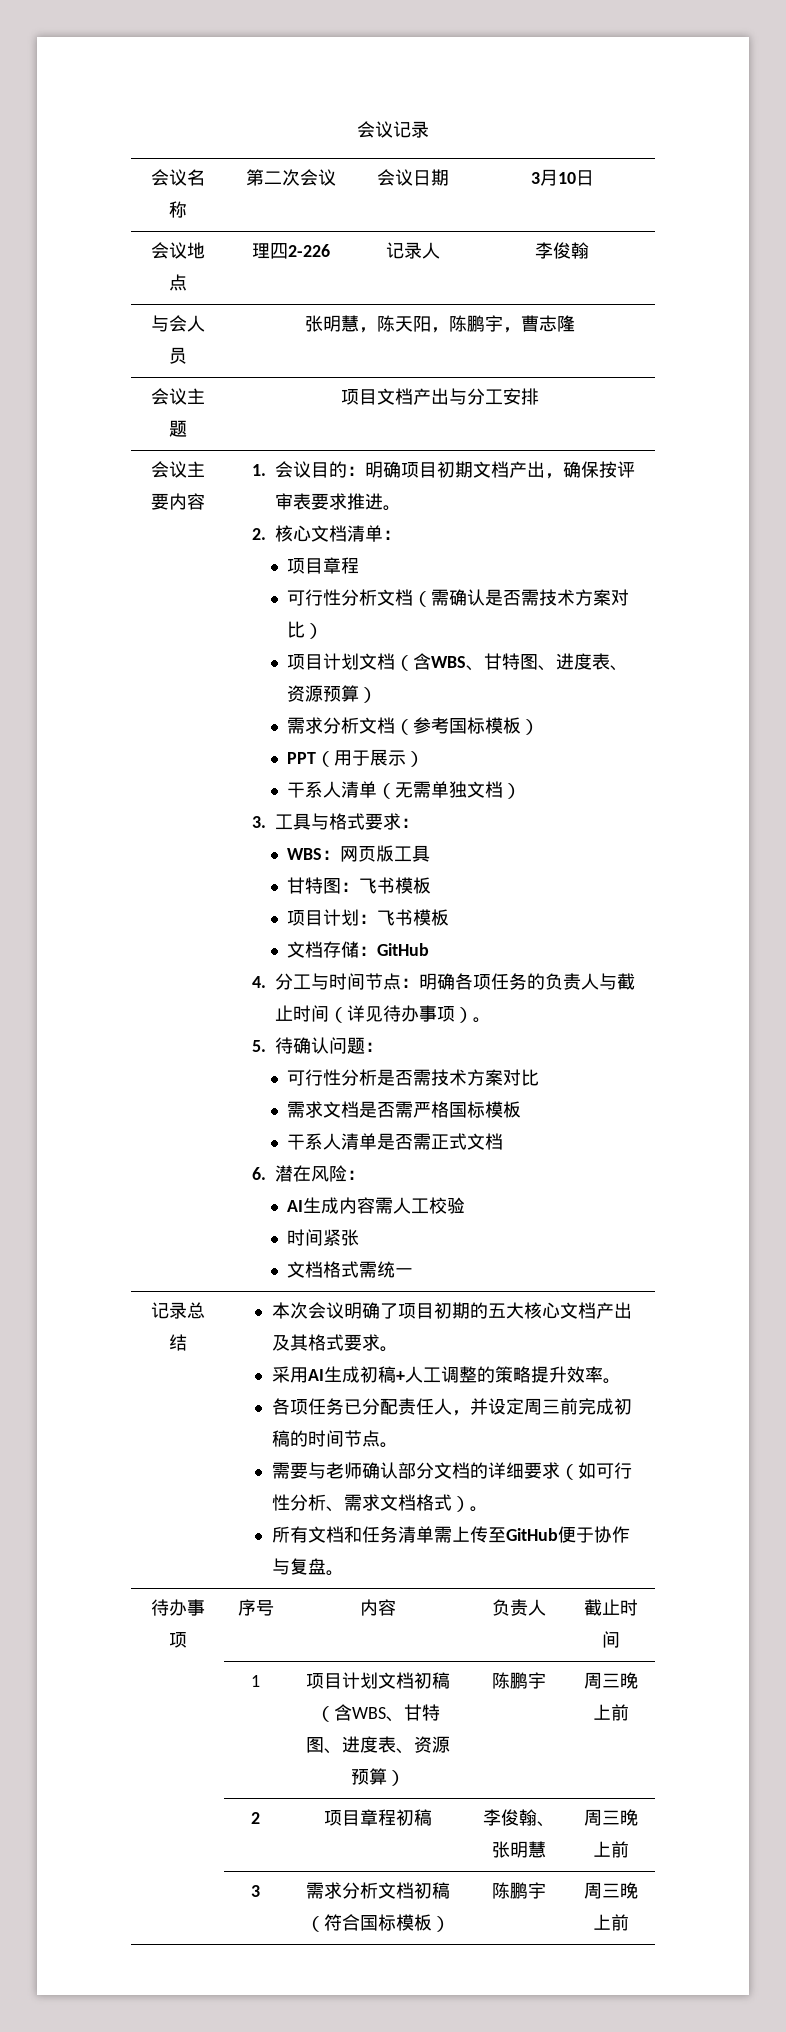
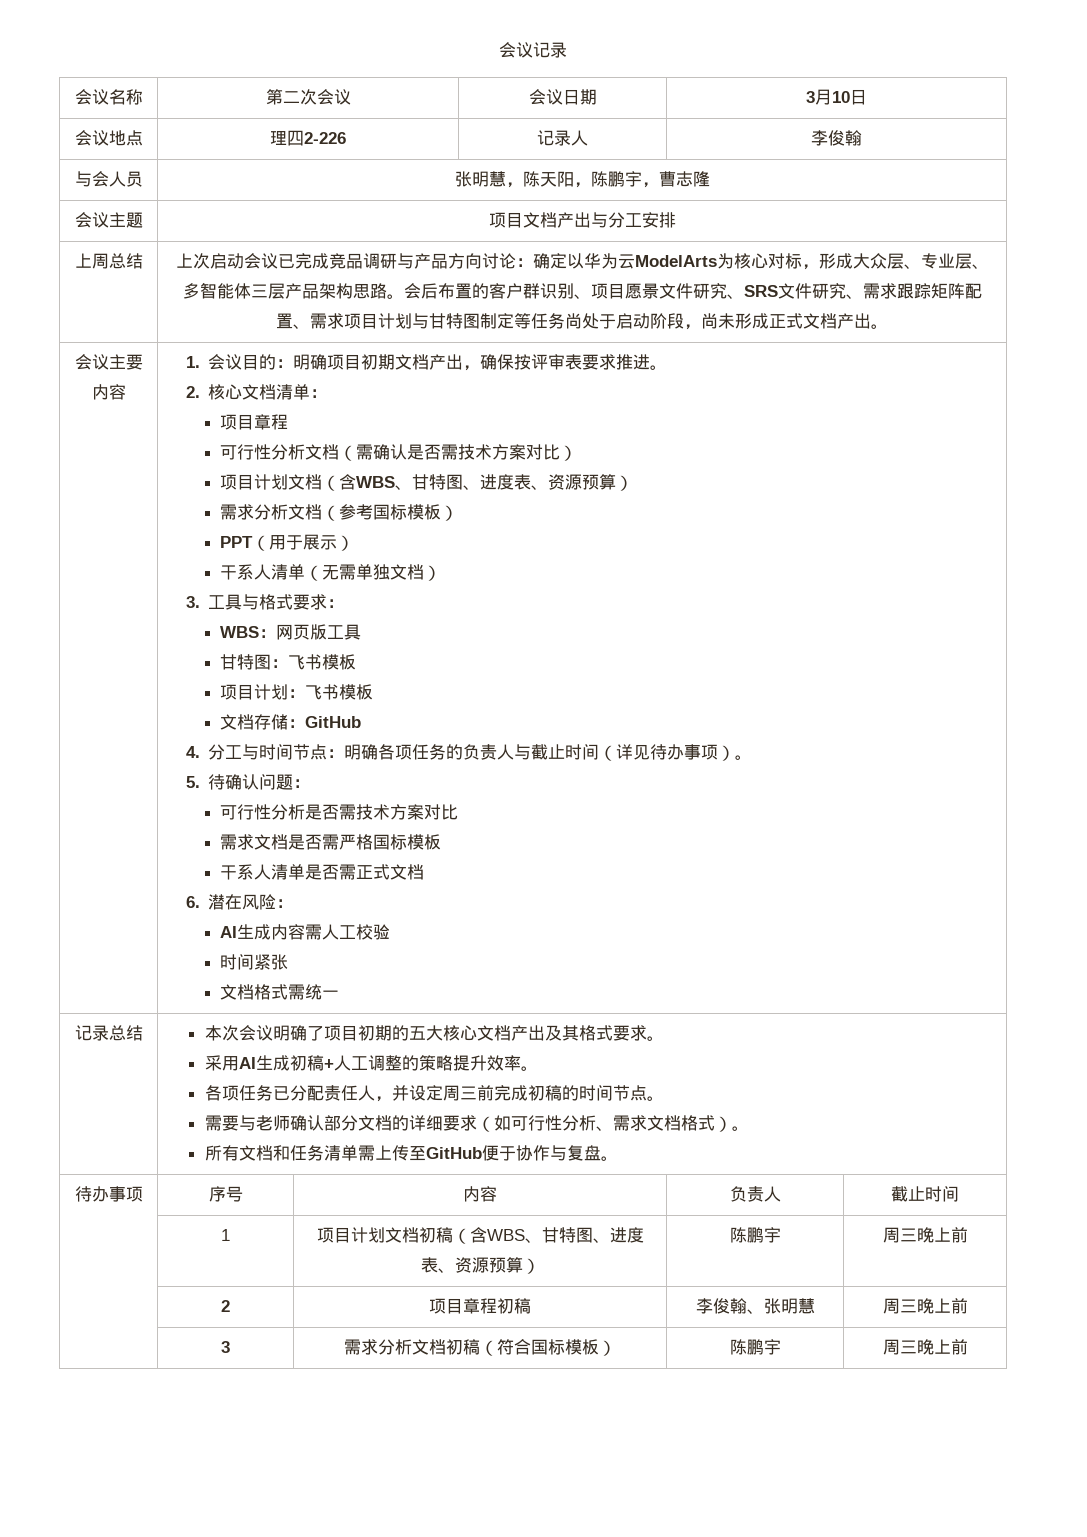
+ 上周总结 | 上次启动会议已完成竞品调研与产品方向讨论：确定以华为云ModelArts为核心对标，形成大众层、专业层、多智能体三层产品架构思路。会后布置的客户群识别、项目愿景文件研究、SRS文件研究、需求跟踪矩阵配置、需求项目计划与甘特图制定等任务尚处于启动阶段，尚未形成正式文档产出。

